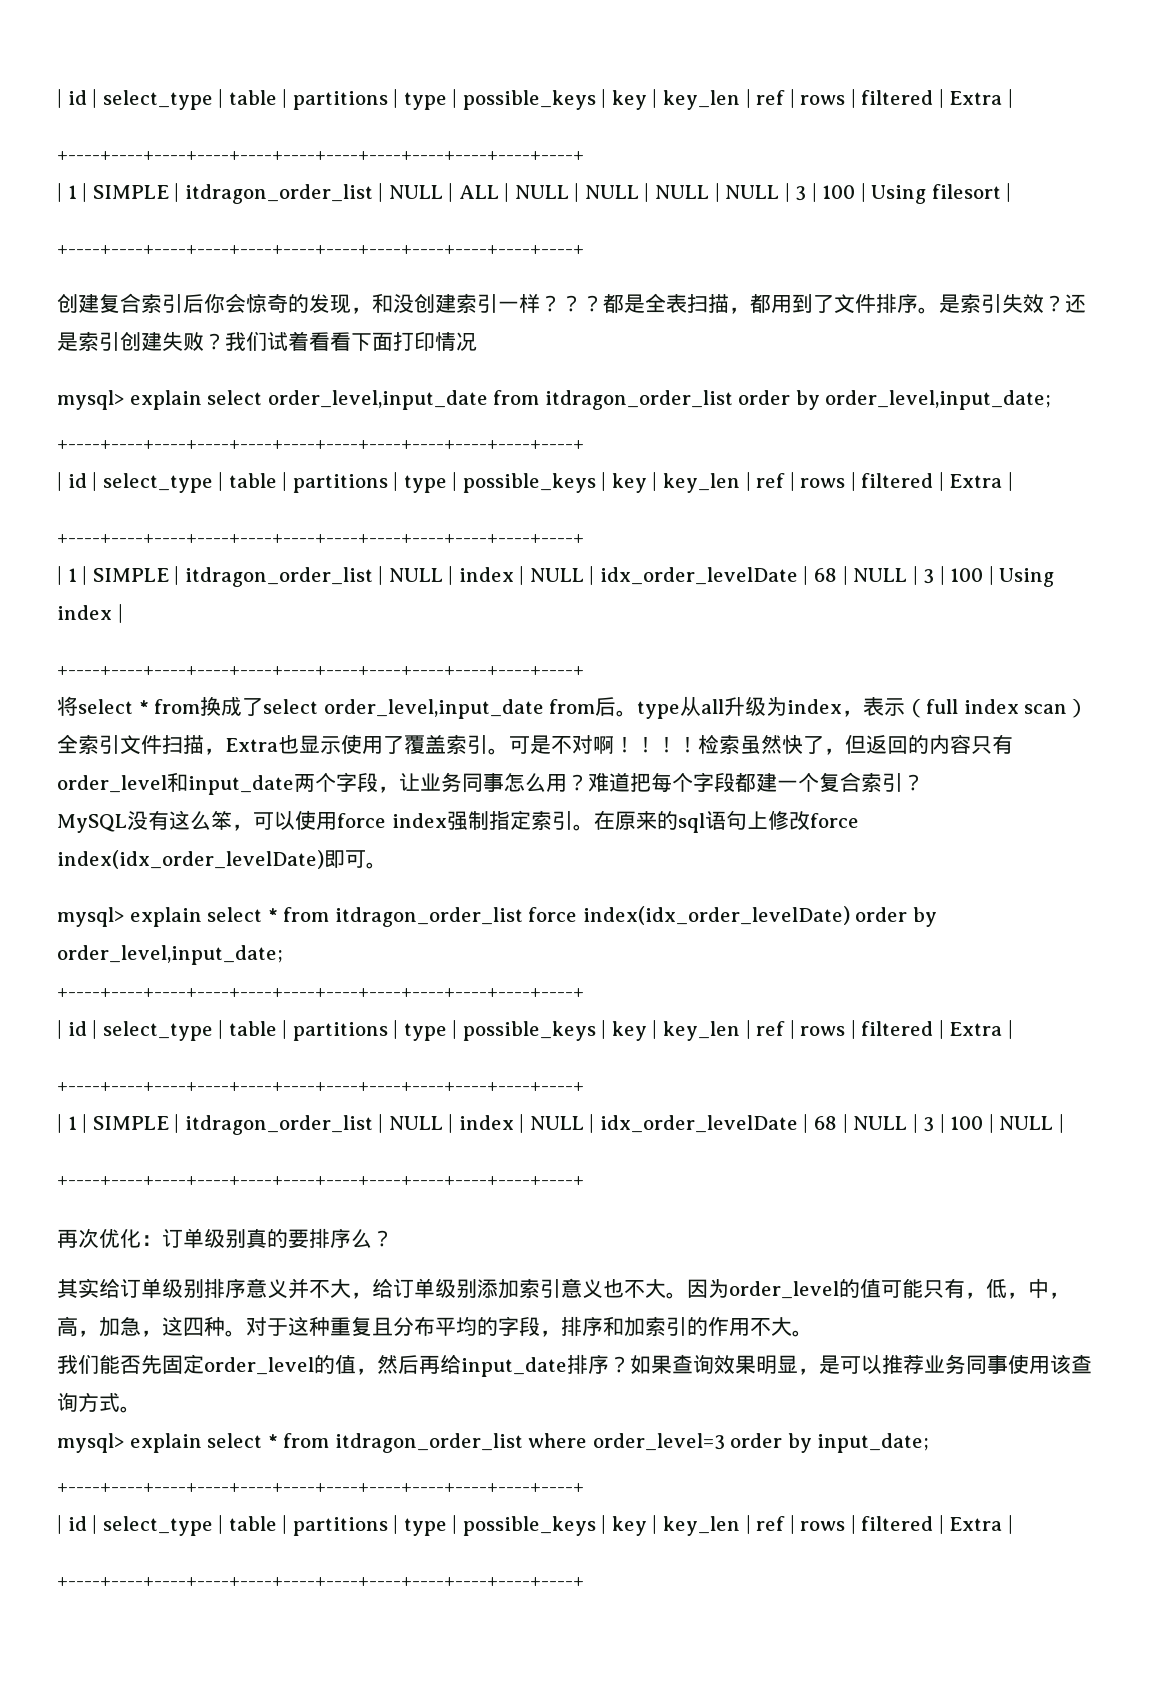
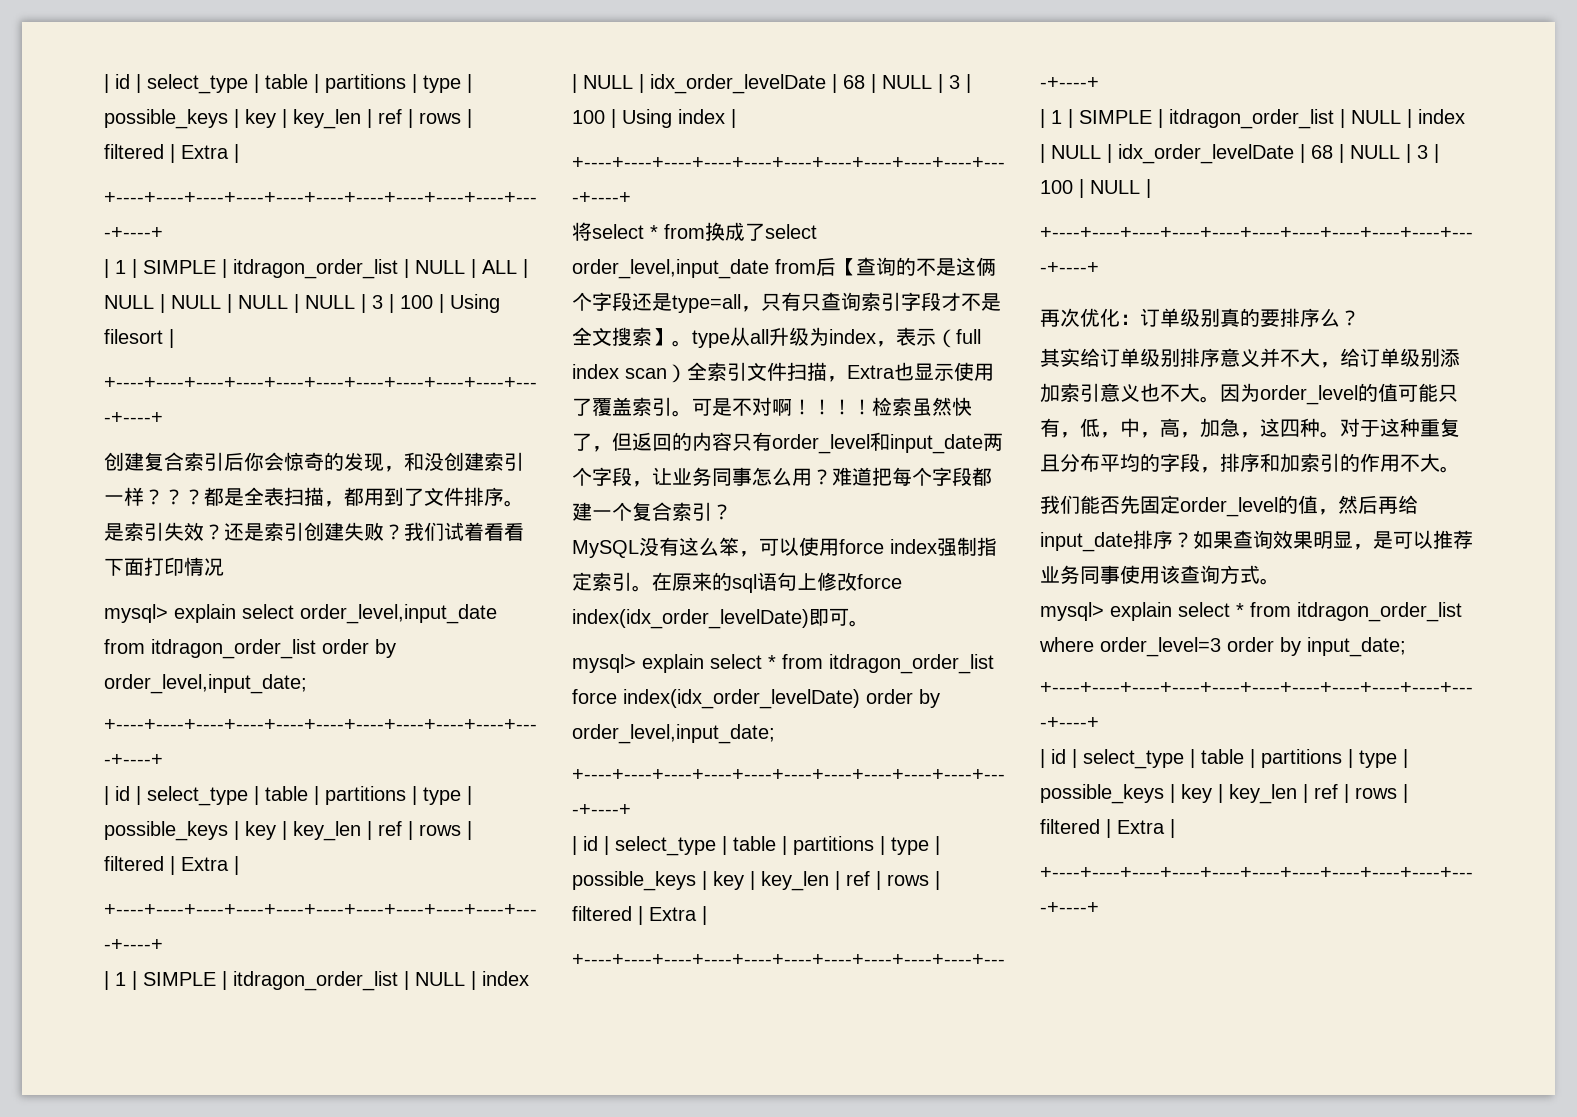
- 将select * from换成了select order_level,input_date from后。type从all升级为index，表示（full index scan）全索引文件扫描，Extra也显示使用了覆盖索引。
+ 将select * from换成了select order_level,input_date from后【查询的不是这俩个字段还是type=all，只有只查询索引字段才不是全文搜索】。type从all升级为index，表示（full index scan）全索引文件扫描，Extra也显示使用了覆盖索引。

